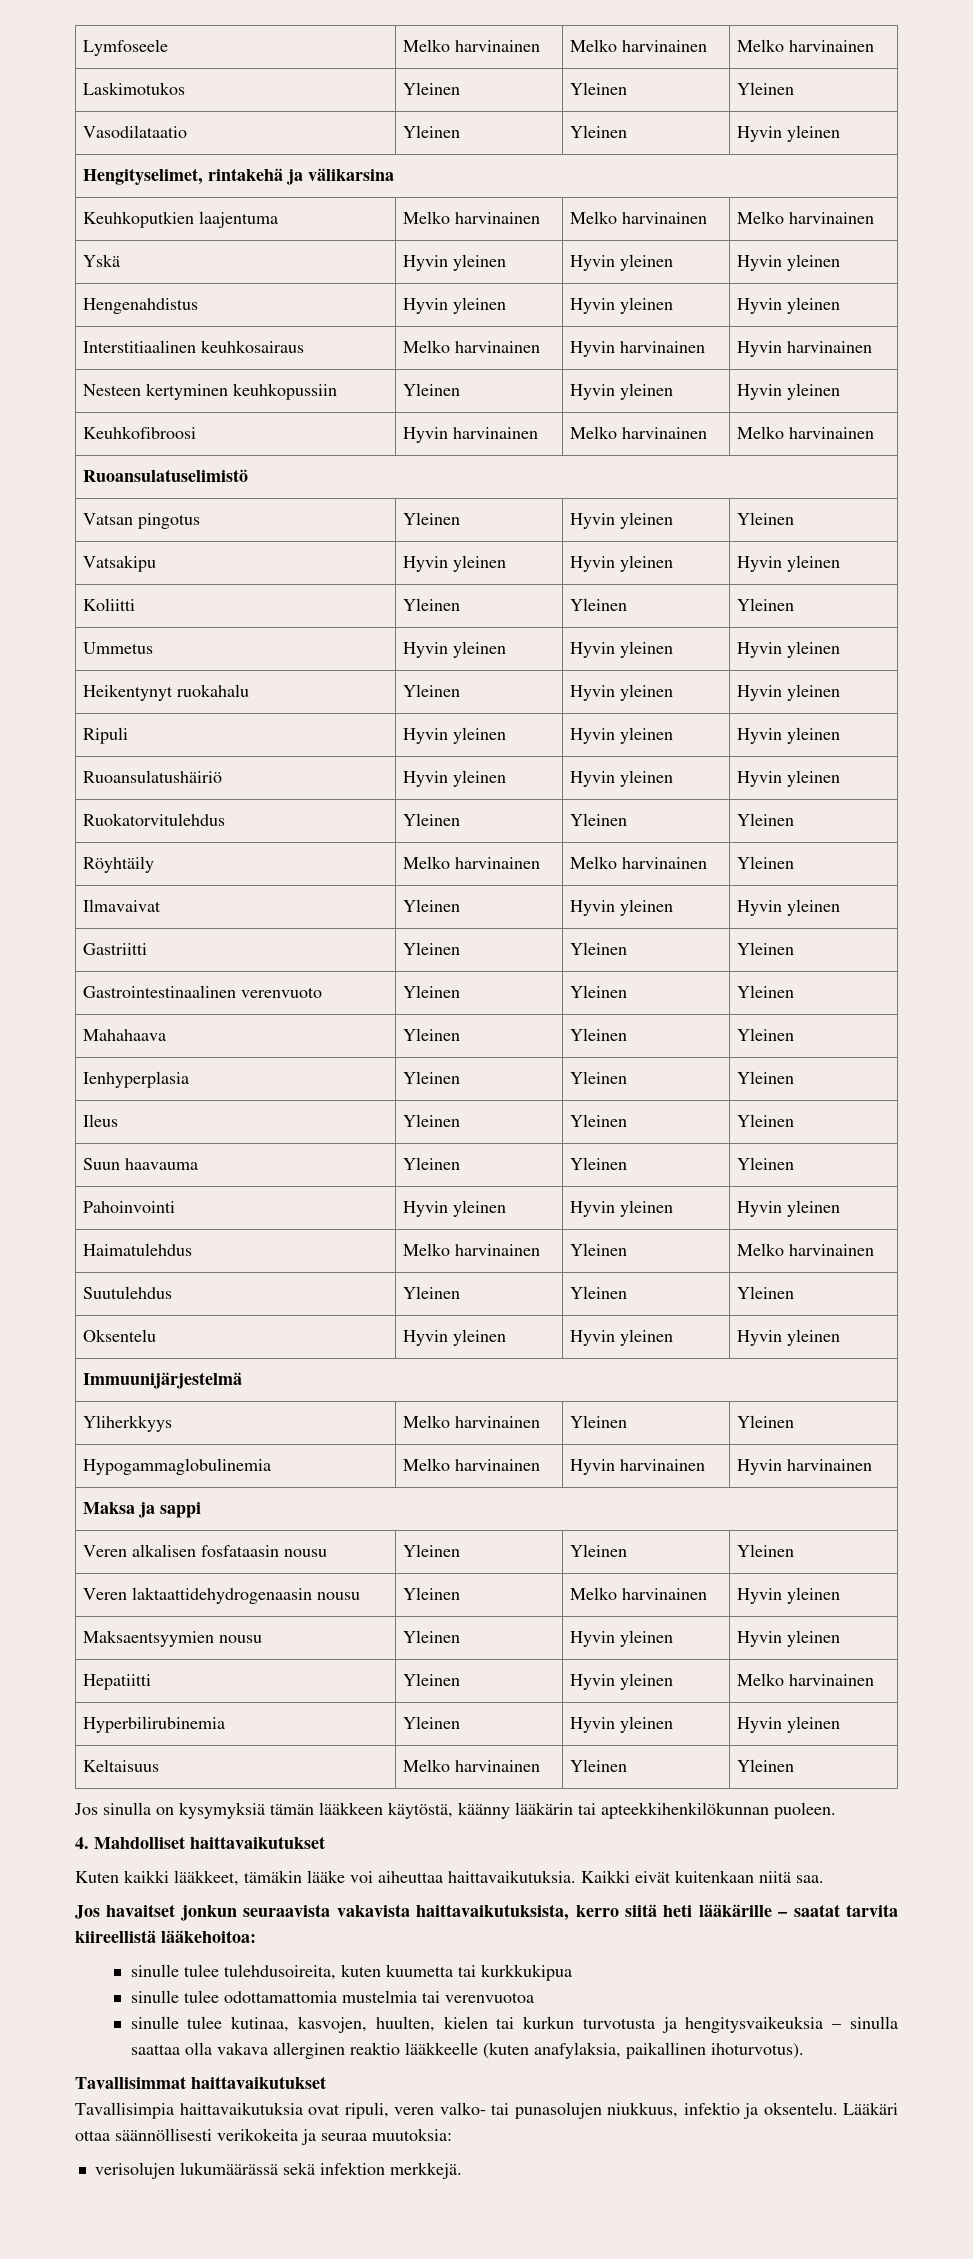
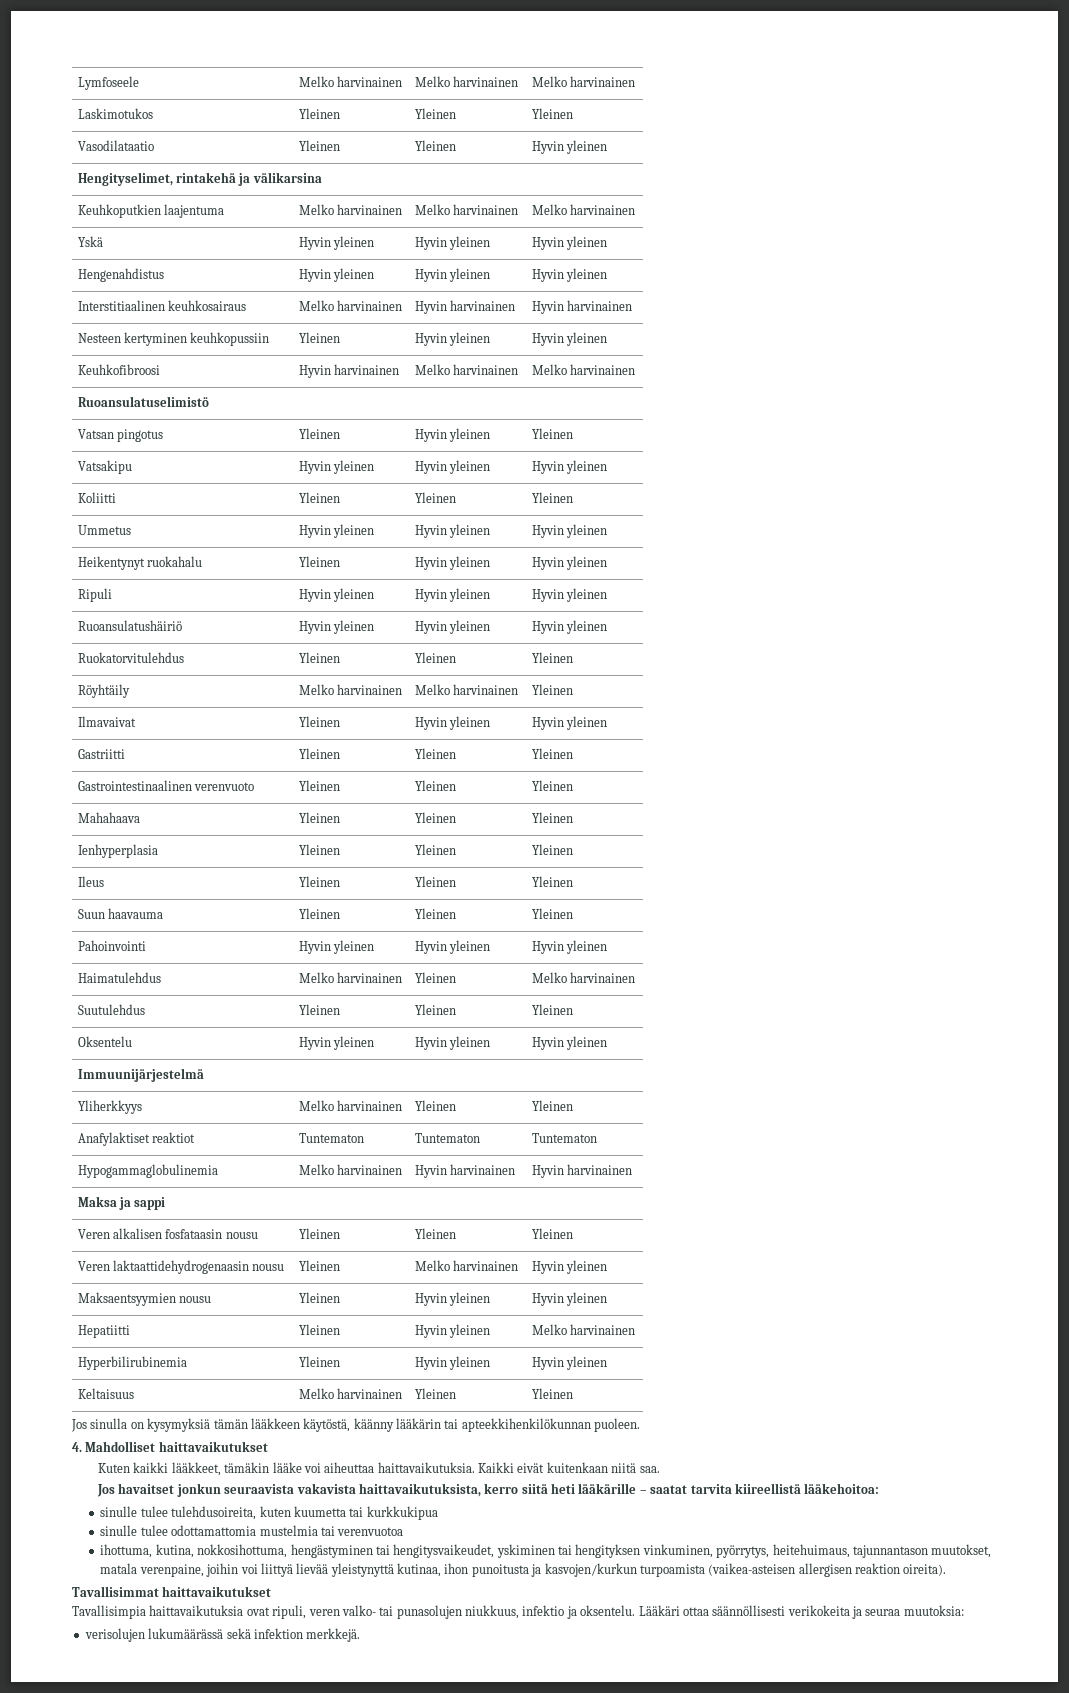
+ Anafylaktiset reaktiot | Tuntematon | Tuntematon | Tuntematon
- sinulle tulee kutinaa, kasvojen, huulten, kielen tai kurkun turvotusta ja hengitysvaikeuksia – sinulla saattaa olla vakava allerginen reaktio lääkkeelle (kuten anafylaksia, paikallinen ihoturvotus).
+ ihottuma, kutina, nokkosihottuma, hengästyminen tai hengitysvaikeudet, yskiminen tai hengityksen vinkuminen, pyörrytys, heitehuimaus, tajunnantason muutokset, matala verenpaine, joihin voi liittyä lievää yleistynyttä kutinaa, ihon punoitusta ja kasvojen/kurkun turpoamista (vaikea-asteisen allergisen reaktion oireita).

